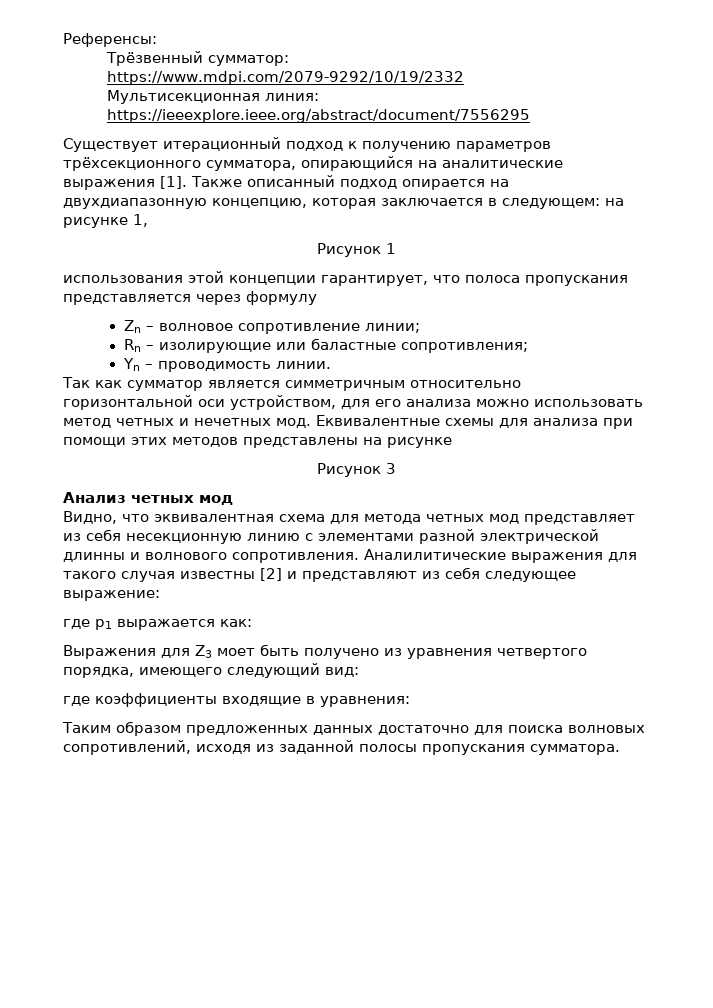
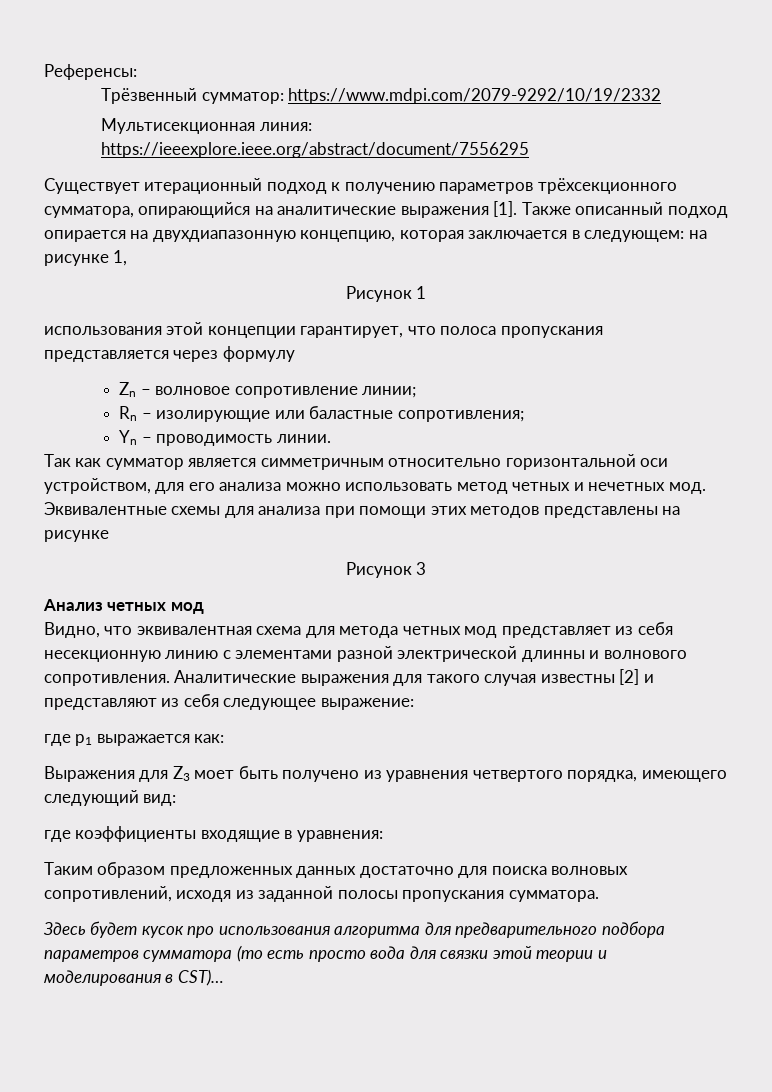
- Еквивалентные схемы для анализа при помощи этих методов представлены на рисунке
+ Эквивалентные схемы для анализа при помощи этих методов представлены на рисунке
- Аналилитические выражения для такого случая известны [2] и представляют из себя следующее выражение:
+ Аналитические выражения для такого случая известны [2] и представляют из себя следующее выражение:
+ Здесь будет кусок про использования алгоритма для предварительного подбора параметров сумматора (то есть просто вода для связки этой теории и моделирования в CST)…

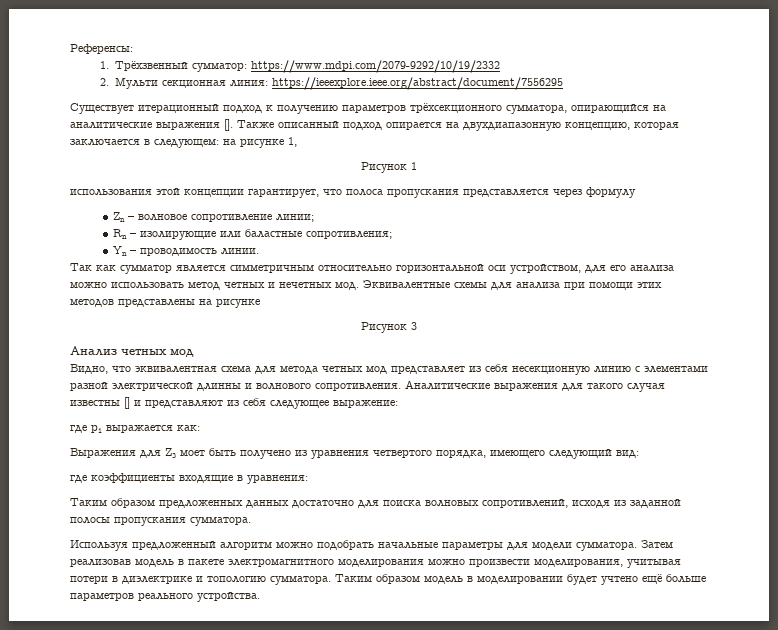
- Трёзвенный сумматор: https://www.mdpi.com/2079-9292/10/19/2332
+ 1. Трёхзвенный сумматор: https://www.mdpi.com/2079-9292/10/19/2332
- Мультисекционная линия: https://ieeexplore.ieee.org/abstract/document/7556295
+ 2. Мульти секционная линия: https://ieeexplore.ieee.org/abstract/document/7556295
- Существует итерационный подход к получению параметров трёхсекционного сумматора, опирающийся на аналитические выражения [1].
+ Существует итерационный подход к получению параметров трёхсекционного сумматора, опирающийся на аналитические выражения [].
- Аналитические выражения для такого случая известны [2] и представляют из себя следующее выражение:
+ Аналитические выражения для такого случая известны [] и представляют из себя следующее выражение:
- Здесь будет кусок про использования алгоритма для предварительного подбора параметров сумматора (то есть просто вода для связки этой теории и моделирования в CST)…
+ Используя предложенный алгоритм можно подобрать начальные параметры для модели сумматора. Затем реализовав модель в пакете электромагнитного моделирования можно произвести моделирования, учитывая потери в диэлектрике и топологию сумматора. Таким образом модель в моделировании будет учтено ещё больше параметров реального устройства.

